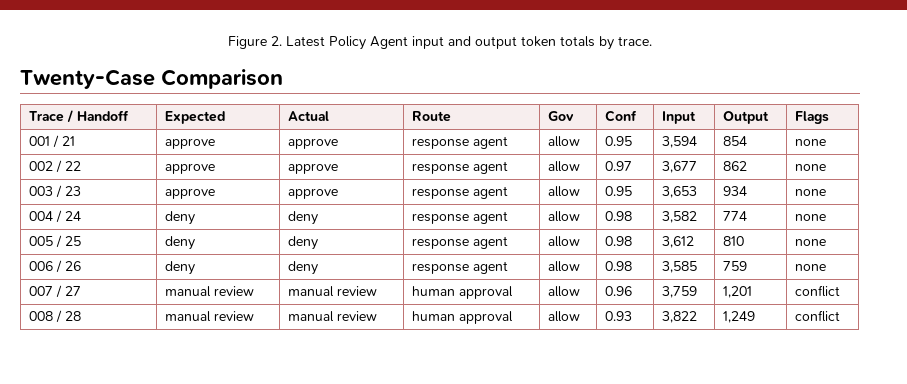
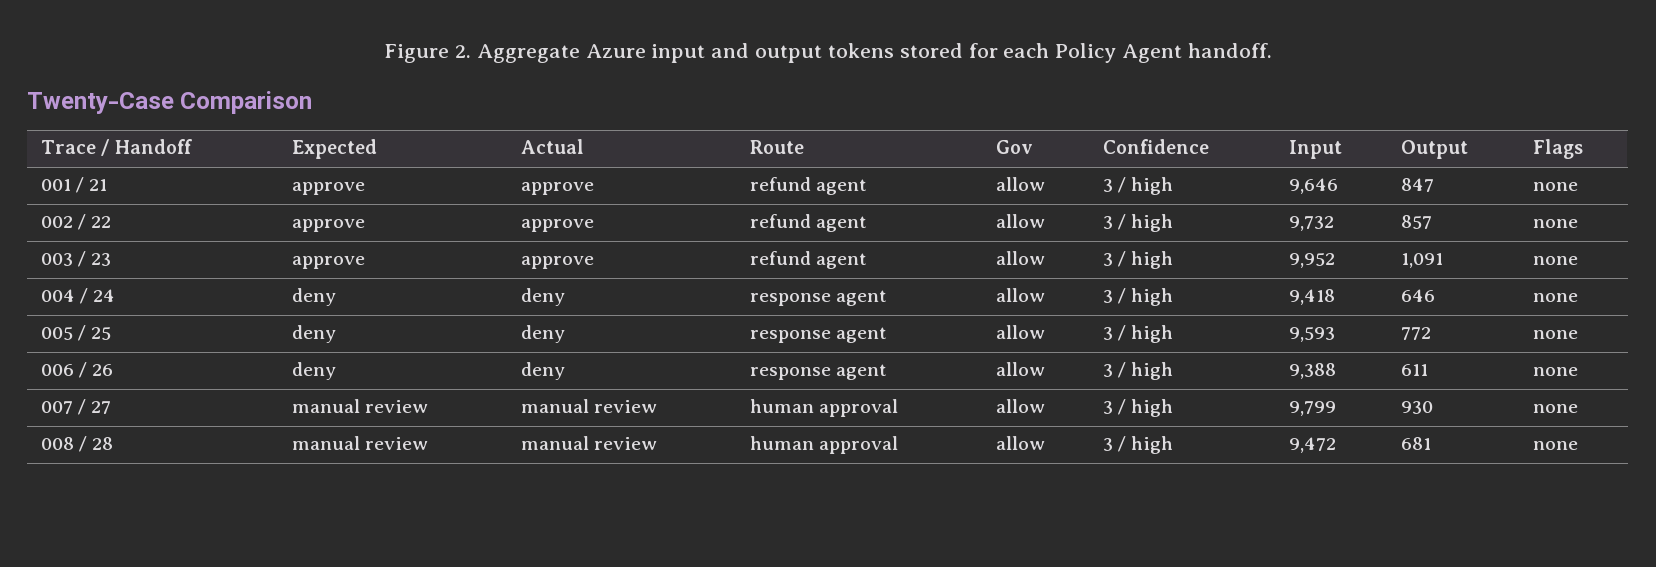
- Figure 2. Latest Policy Agent input and output token totals by trace.
+ Figure 2. Aggregate Azure input and output tokens stored for each Policy Agent handoff.
- Trace / Handoff | Expected | Actual | Route | Gov | Conf | Input | Output | Flags
+ Trace / Handoff | Expected | Actual | Route | Gov | Confidence | Input | Output | Flags
- 001 / 21 | approve | approve | response agent | allow | 0.95 | 3,594 | 854 | none
+ 001 / 21 | approve | approve | refund agent | allow | 3 / high | 9,646 | 847 | none
- 002 / 22 | approve | approve | response agent | allow | 0.97 | 3,677 | 862 | none
+ 002 / 22 | approve | approve | refund agent | allow | 3 / high | 9,732 | 857 | none
- 003 / 23 | approve | approve | response agent | allow | 0.95 | 3,653 | 934 | none
+ 003 / 23 | approve | approve | refund agent | allow | 3 / high | 9,952 | 1,091 | none
- 004 / 24 | deny | deny | response agent | allow | 0.98 | 3,582 | 774 | none
+ 004 / 24 | deny | deny | response agent | allow | 3 / high | 9,418 | 646 | none
- 005 / 25 | deny | deny | response agent | allow | 0.98 | 3,612 | 810 | none
+ 005 / 25 | deny | deny | response agent | allow | 3 / high | 9,593 | 772 | none
- 006 / 26 | deny | deny | response agent | allow | 0.98 | 3,585 | 759 | none
+ 006 / 26 | deny | deny | response agent | allow | 3 / high | 9,388 | 611 | none
- 007 / 27 | manual review | manual review | human approval | allow | 0.96 | 3,759 | 1,201 | conflict
+ 007 / 27 | manual review | manual review | human approval | allow | 3 / high | 9,799 | 930 | none
- 008 / 28 | manual review | manual review | human approval | allow | 0.93 | 3,822 | 1,249 | conflict
+ 008 / 28 | manual review | manual review | human approval | allow | 3 / high | 9,472 | 681 | none

